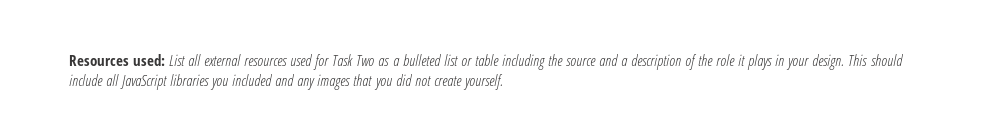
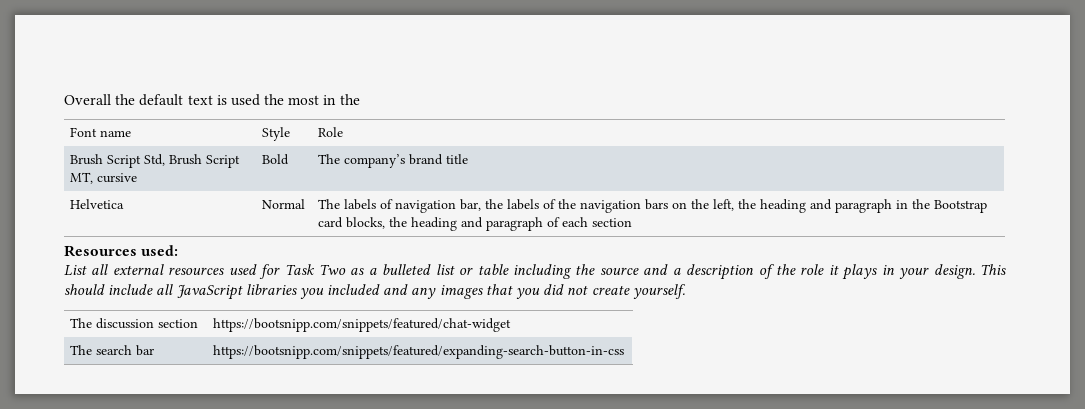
+ Overall the default text is used the most in the
+ Font name | Style | Role
+ Brush Script Std, Brush Script MT, cursive | Bold | The company’s brand title
+ Helvetica | Normal | The labels of navigation bar, the labels of the navigation bars on the left, the heading and paragraph in the Bootstrap card blocks, the heading and paragraph of each section
- Resources used: List all external resources used for Task Two as a bulleted list or table including the source and a description of the role it plays in your design.
+ Resources used:
+ List all external resources used for Task Two as a bulleted list or table including the source and a description of the role it plays in your design.
+ The discussion section | https://bootsnipp.com/snippets/featured/chat-widget
+ The search bar | https://bootsnipp.com/snippets/featured/expanding-search-button-in-css

